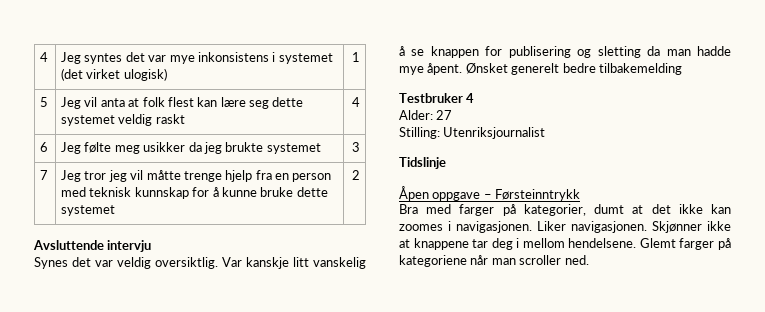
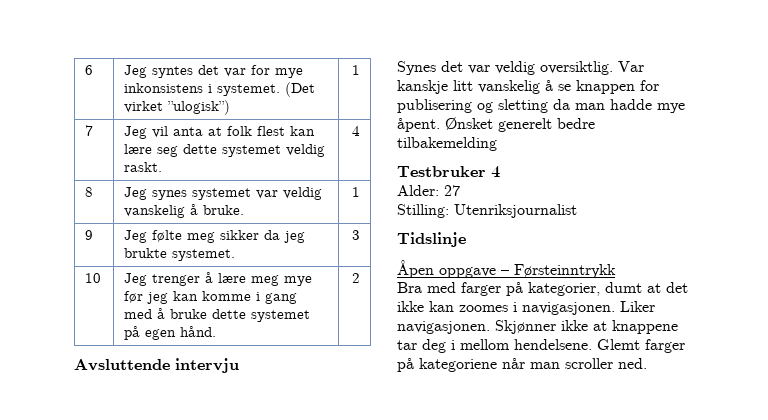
- 4 | Jeg syntes det var mye inkonsistens i systemet (det virket ulogisk) | 1
- 5 | Jeg vil anta at folk flest kan lære seg dette systemet veldig raskt | 4
- 6 | Jeg følte meg usikker da jeg brukte systemet | 3
+ 6 | Jeg syntes det var for mye inkonsistens i systemet. (Det virket ”ulogisk”) | 1
+ 7 | Jeg vil anta at folk flest kan lære seg dette systemet veldig raskt. | 4
+ 8 | Jeg synes systemet var veldig vanskelig å bruke. | 1
+ 9 | Jeg følte meg sikker da jeg brukte systemet. | 3
- 7 | Jeg tror jeg vil måtte trenge hjelp fra en person med teknisk kunnskap for å kunne bruke dette systemet | 2
+ 10 | Jeg trenger å lære meg mye før jeg kan komme i gang med å bruke dette systemet på egen hånd. | 2

